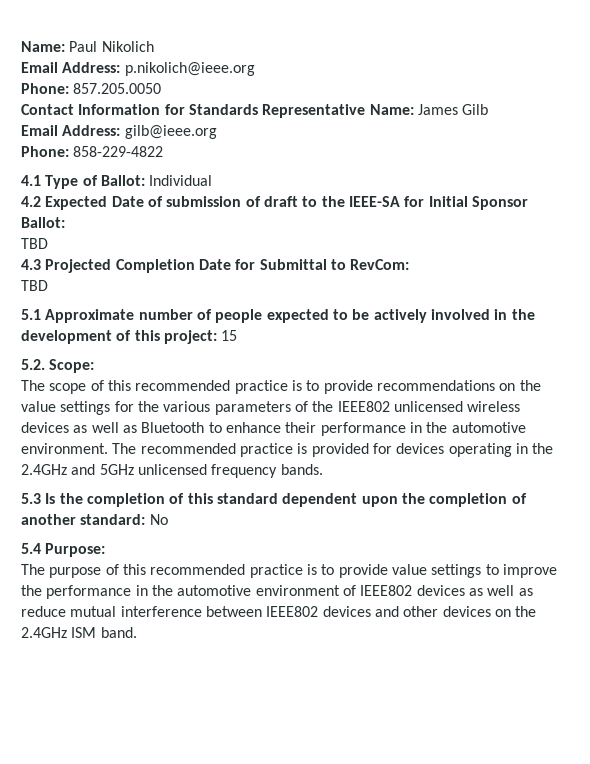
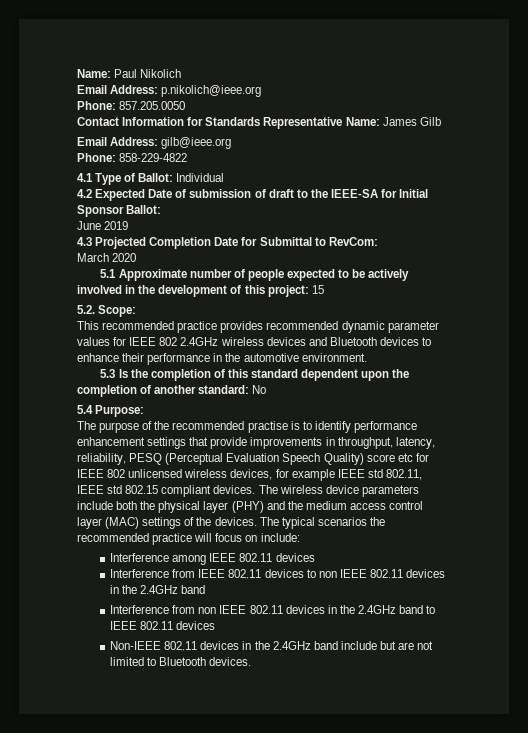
  4.2 Expected Date of submission of draft to the IEEE-SA for Initial Sponsor Ballot:
- TBD
+ June 2019
  4.3 Projected Completion Date for Submittal to RevCom:
- TBD
+ March 2020
- The scope of this recommended practice is to provide recommendations on the value settings for the various parameters of the IEEE802 unlicensed wireless devices as well as Bluetooth to enhance their performance in the automotive environment. The recommended practice is provided for devices operating in the 2.4GHz and 5GHz unlicensed frequency bands.
+ This recommended practice provides recommended dynamic parameter values for IEEE 802 2.4GHz wireless devices and Bluetooth devices to enhance their performance in the automotive environment.
- The purpose of this recommended practice is to provide value settings to improve the performance in the automotive environment of IEEE802 devices as well as reduce mutual interference between IEEE802 devices and other devices on the 2.4GHz ISM band.
+ The purpose of the recommended practise is to identify performance enhancement settings that provide improvements in throughput, latency, reliability, PESQ (Perceptual Evaluation Speech Quality) score etc for IEEE 802 unlicensed wireless devices, for example IEEE std 802.11, IEEE std 802.15 compliant devices. The wireless device parameters include both the physical layer (PHY) and the medium access control layer (MAC) settings of the devices. The typical scenarios the recommended practice will focus on include:
+ Interference among IEEE 802.11 devices
+ Interference from IEEE 802.11 devices to non IEEE 802.11 devices in the 2.4GHz band
+ Interference from non IEEE 802.11 devices in the 2.4GHz band to IEEE 802.11 devices
+ Non-IEEE 802.11 devices in the 2.4GHz band include but are not limited to Bluetooth devices.

